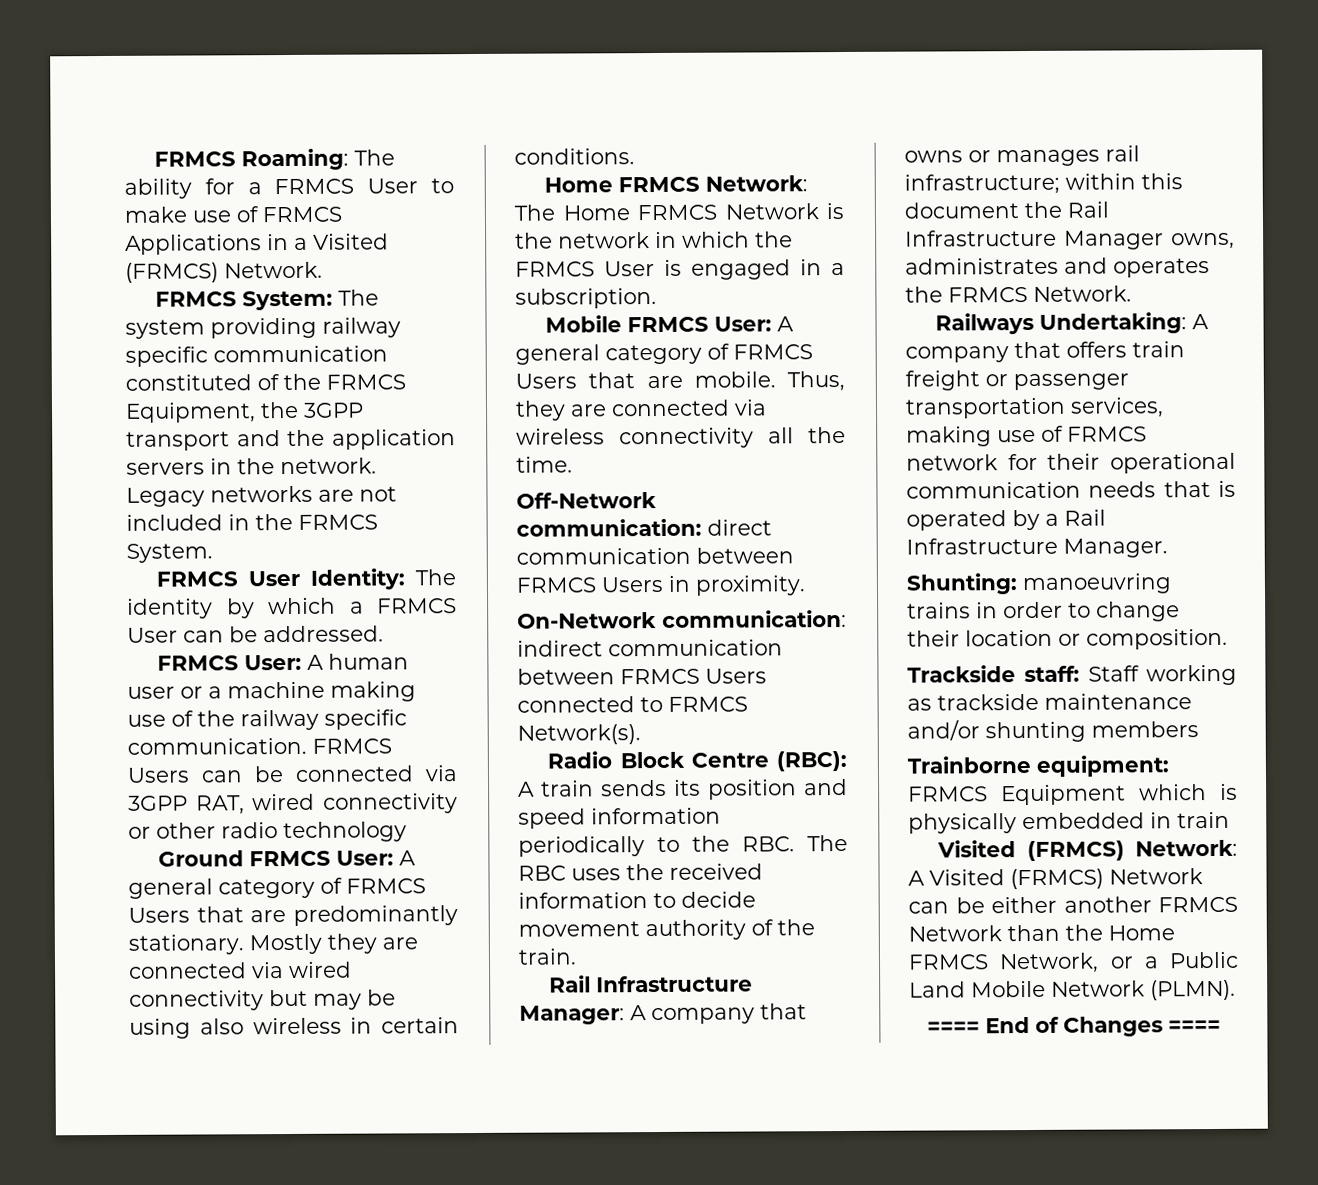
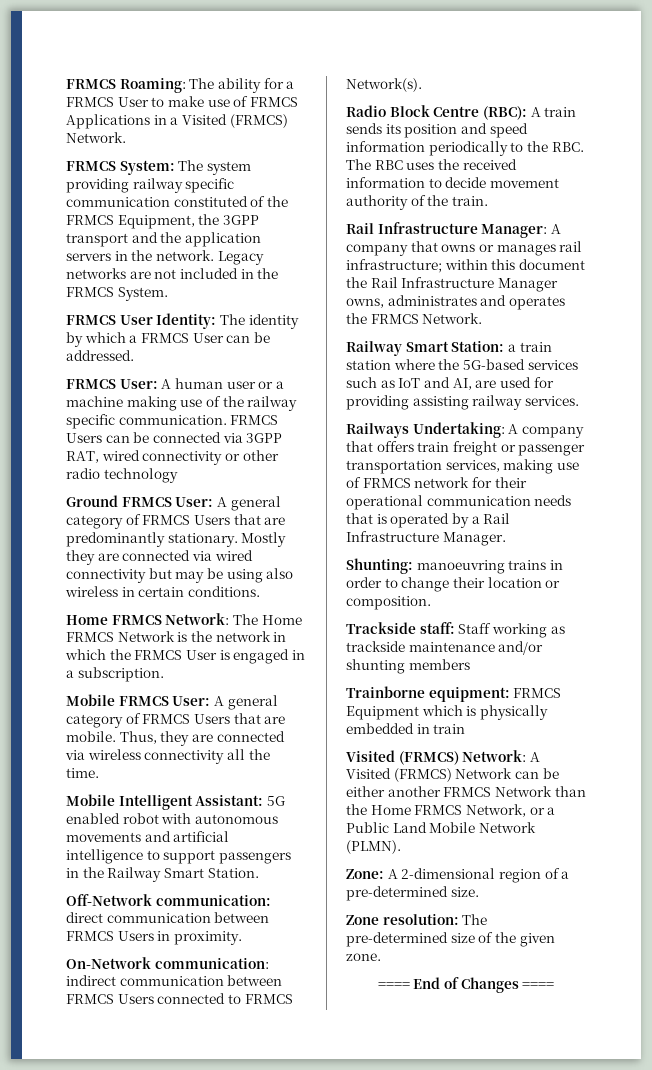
+ Mobile Intelligent Assistant: 5G enabled robot with autonomous movements and artificial intelligence to support passengers in the Railway Smart Station.
+ Railway Smart Station: a train station where the 5G-based services such as IoT and AI, are used for providing assisting railway services.
+ Zone: A 2-dimensional region of a pre-determined size.
+ Zone resolution: The pre-determined size of the given zone.

